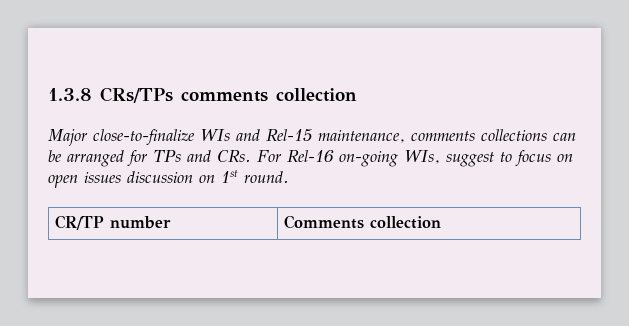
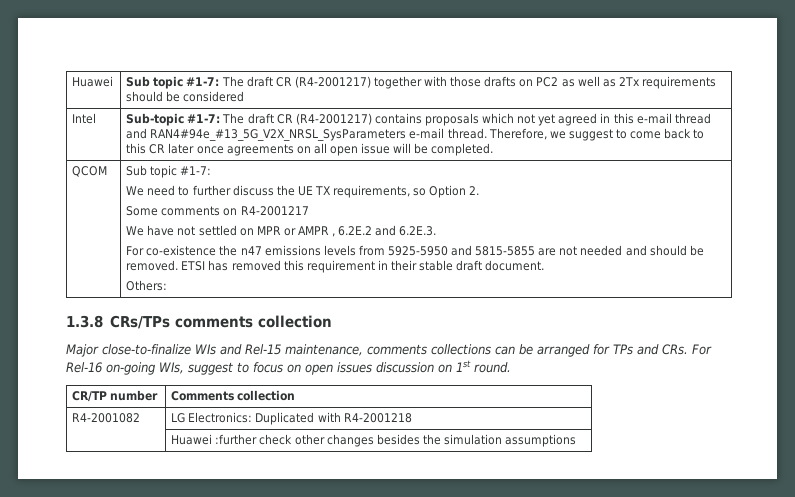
+ Huawei | Sub topic #1-7: The draft CR (R4-2001217) together with those drafts on PC2 as well as 2Tx requirements should be considered
+ Intel | Sub-topic #1-7: The draft CR (R4-2001217) contains proposals which not yet agreed in this e-mail thread and RAN4#94e_#13_5G_V2X_NRSL_SysParameters e-mail thread. Therefore, we suggest to come back to this CR later once agreements on all open issue will be completed.
+ QCOM | Sub topic #1-7:
+ We need to further discuss the UE TX requirements, so Option 2.
+ Some comments on R4-2001217
+ We have not settled on MPR or AMPR , 6.2E.2 and 6.2E.3.
+ For co-existence the n47 emissions levels from 5925-5950 and 5815-5855 are not needed and should be removed. ETSI has removed this requirement in their stable draft document.
+ Others:
+ R4-2001082 | LG Electronics: Duplicated with R4-2001218
+ | Huawei :further check other changes besides the simulation assumptions

